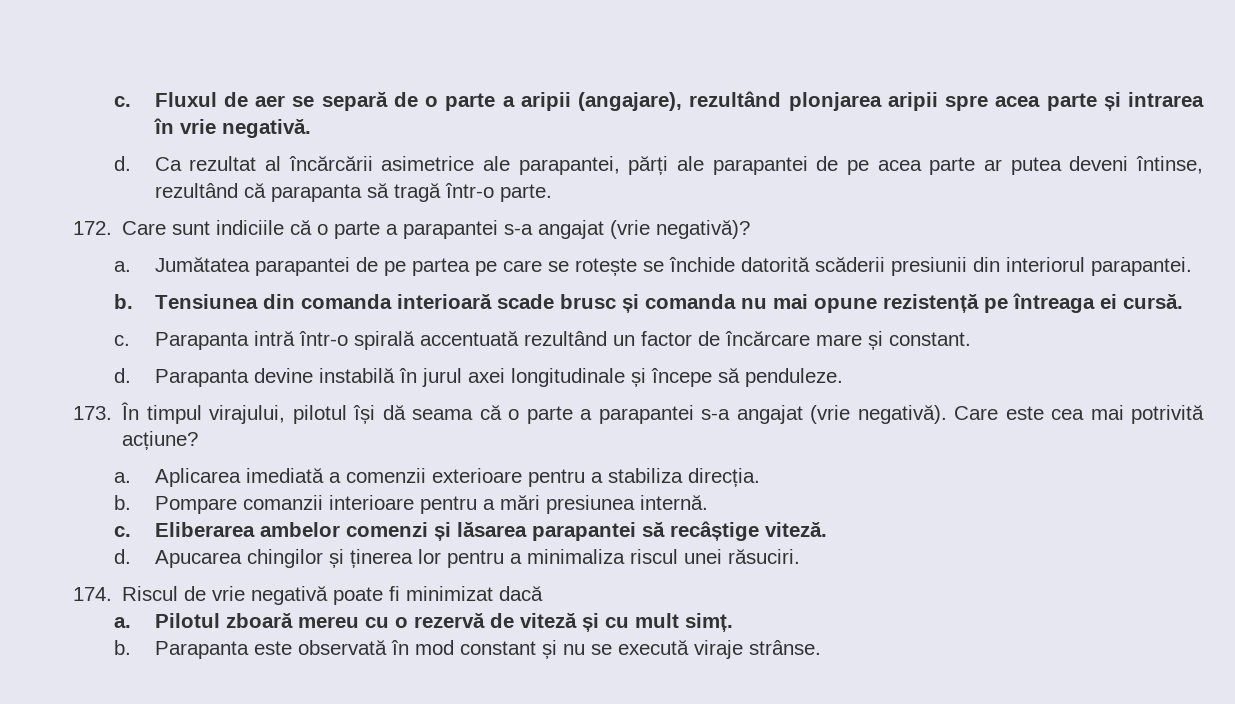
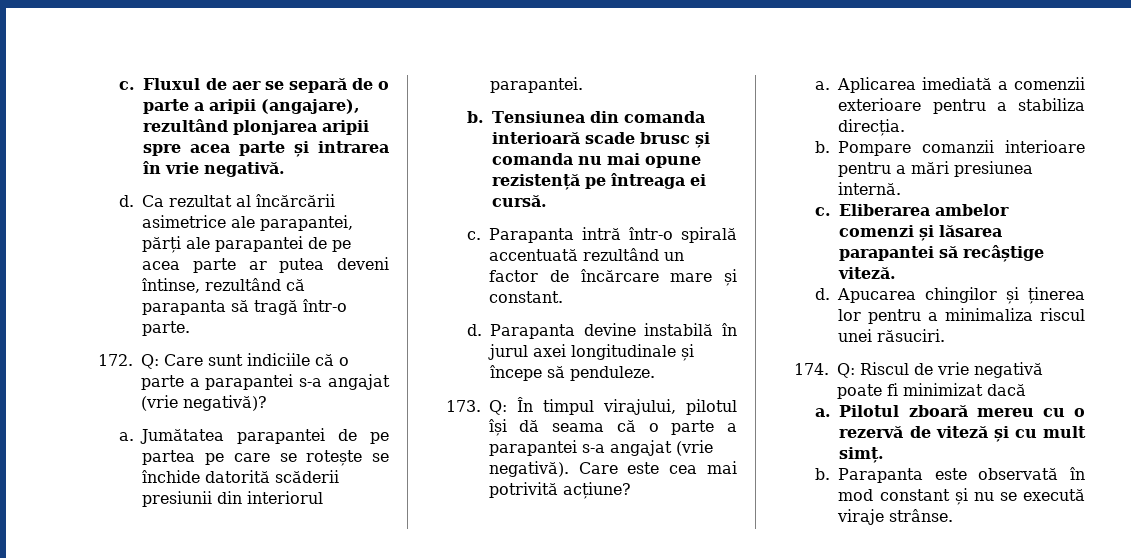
- 172. Care sunt indiciile că o parte a parapantei s-a angajat (vrie negativă)?
+ 172. Q: Care sunt indiciile că o parte a parapantei s-a angajat (vrie negativă)?
- 173. În timpul virajului, pilotul își dă seama că o parte a parapantei s-a angajat (vrie negativă).
+ 173. Q: În timpul virajului, pilotul își dă seama că o parte a parapantei s-a angajat (vrie negativă).
- 174. Riscul de vrie negativă poate fi minimizat dacă
+ 174. Q: Riscul de vrie negativă poate fi minimizat dacă

